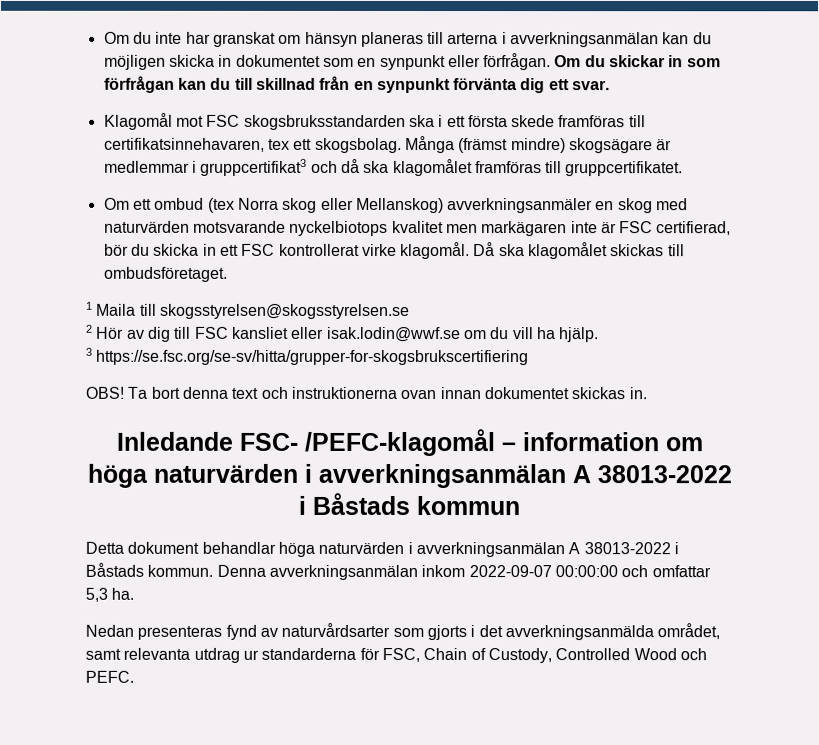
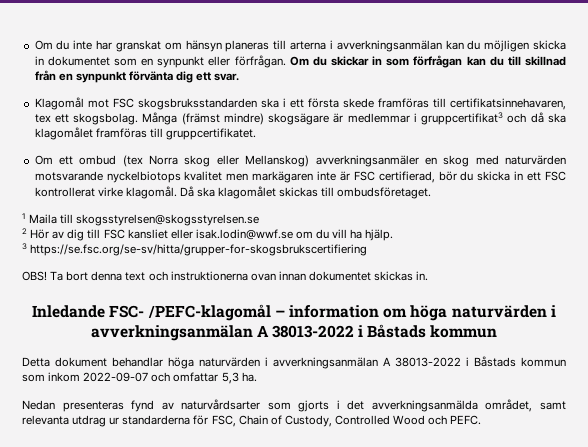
- Detta dokument behandlar höga naturvärden i avverkningsanmälan A 38013-2022 i Båstads kommun. Denna avverkningsanmälan inkom 2022-09-07 00:00:00 och omfattar 5,3 ha.
+ Detta dokument behandlar höga naturvärden i avverkningsanmälan A 38013-2022 i Båstads kommun som inkom 2022-09-07 och omfattar 5,3 ha.

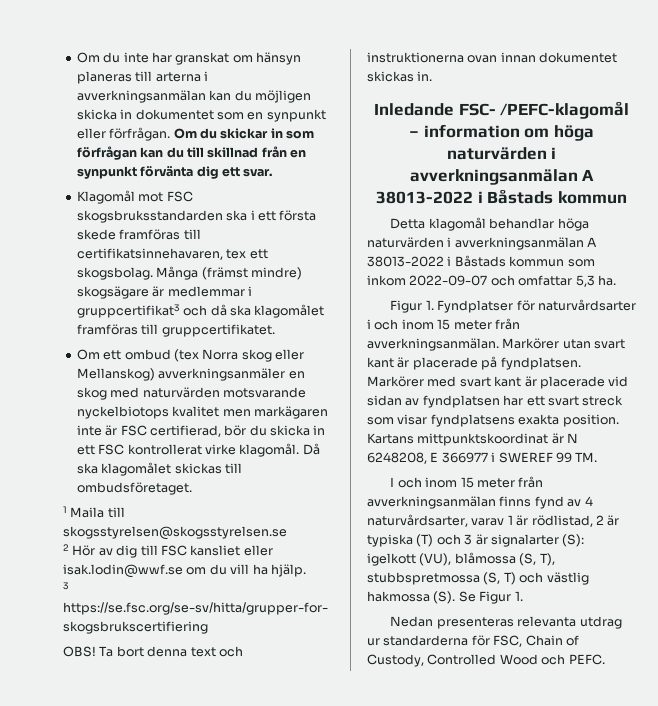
- Detta dokument behandlar höga naturvärden i avverkningsanmälan A 38013-2022 i Båstads kommun som inkom 2022-09-07 och omfattar 5,3 ha.
+ Detta klagomål behandlar höga naturvärden i avverkningsanmälan A 38013-2022 i Båstads kommun som inkom 2022-09-07 och omfattar 5,3 ha.
- Nedan presenteras fynd av naturvårdsarter som gjorts i det avverkningsanmälda området, samt relevanta utdrag ur standarderna för FSC, Chain of Custody, Controlled Wood och PEFC.
+ Figur 1. Fyndplatser för naturvårdsarter i och inom 15 meter från avverkningsanmälan. Markörer utan svart kant är placerade på fyndplatsen. Markörer med svart kant är placerade vid sidan av fyndplatsen har ett svart streck som visar fyndplatsens exakta position. Kartans mittpunktskoordinat är N 6248208, E 366977 i SWEREF 99 TM.
+ I och inom 15 meter från avverkningsanmälan finns fynd av 4 naturvårdsarter, varav 1 är rödlistad, 2 är typiska (T) och 3 är signalarter (S): igelkott (VU), blåmossa (S, T), stubbspretmossa (S, T) och västlig hakmossa (S). Se Figur 1.
+ Nedan presenteras relevanta utdrag ur standarderna för FSC, Chain of Custody, Controlled Wood och PEFC.

